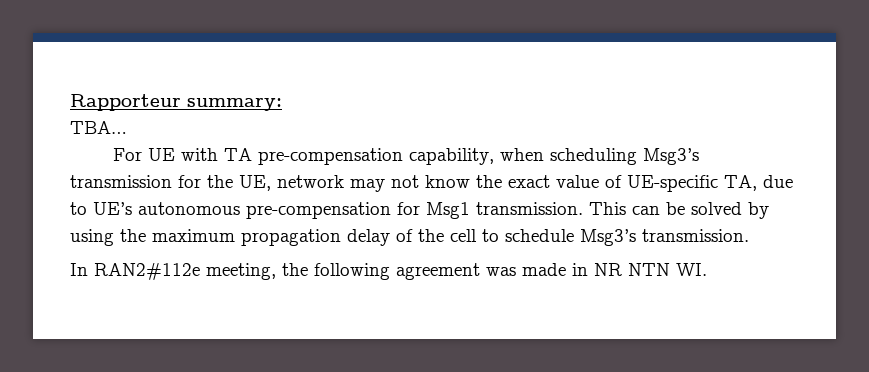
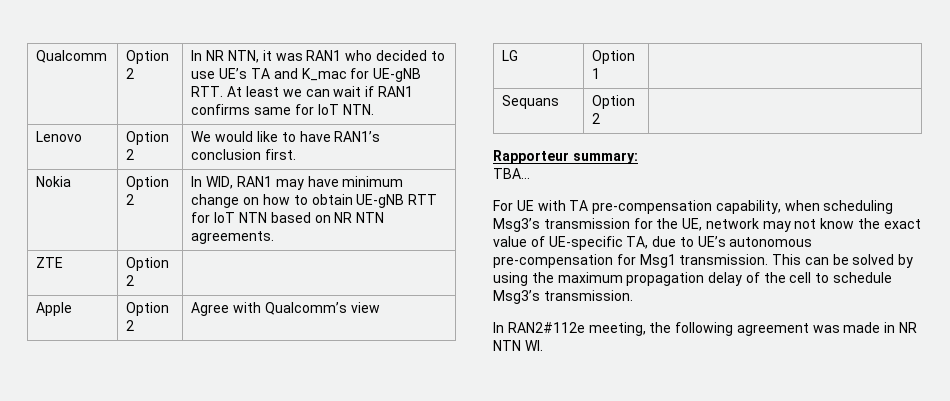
+ Qualcomm | Option 2 | In NR NTN, it was RAN1 who decided to use UE’s TA and K_mac for UE-gNB RTT. At least we can wait if RAN1 confirms same for IoT NTN.
+ Lenovo | Option 2 | We would like to have RAN1’s conclusion first.
+ Nokia | Option 2 | In WID, RAN1 may have minimum change on how to obtain UE-gNB RTT for IoT NTN based on NR NTN agreements.
+ ZTE | Option 2 |
+ Apple | Option 2 | Agree with Qualcomm’s view
+ LG | Option 1 |
+ Sequans | Option 2 |

